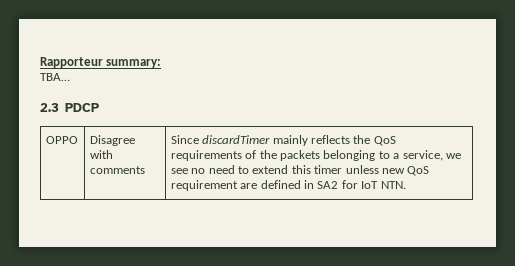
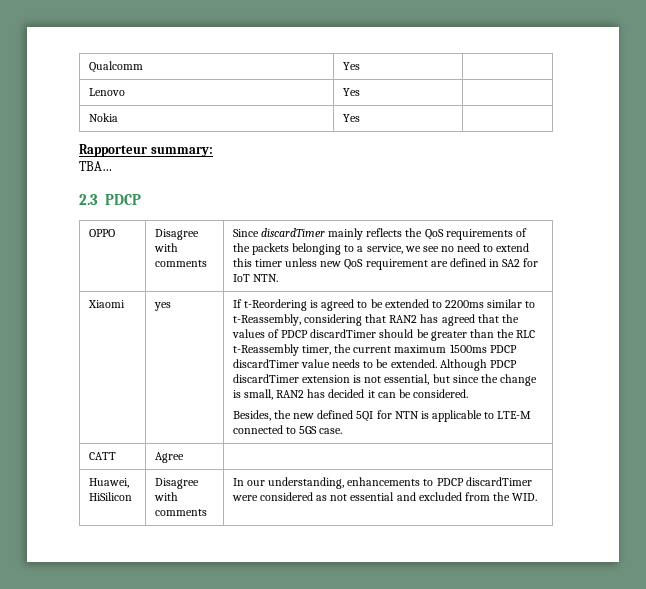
+ Qualcomm | Yes |
+ Lenovo | Yes |
+ Nokia | Yes |
+ Xiaomi | yes | If t-Reordering is agreed to be extended to 2200ms similar to t-Reassembly, considering that RAN2 has agreed that the values of PDCP discardTimer should be greater than the RLC t-Reassembly timer, the current maximum 1500ms PDCP discardTimer value needs to be extended. Although PDCP discardTimer extension is not essential, but since the change is small, RAN2 has decided it can be considered.
+ Besides, the new defined 5QI for NTN is applicable to LTE-M connected to 5GS case.
+ CATT | Agree |
+ Huawei, HiSilicon | Disagree with comments | In our understanding, enhancements to PDCP discardTimer were considered as not essential and excluded from the WID.

